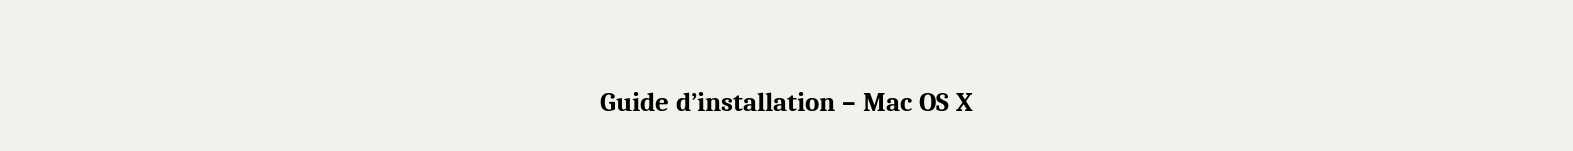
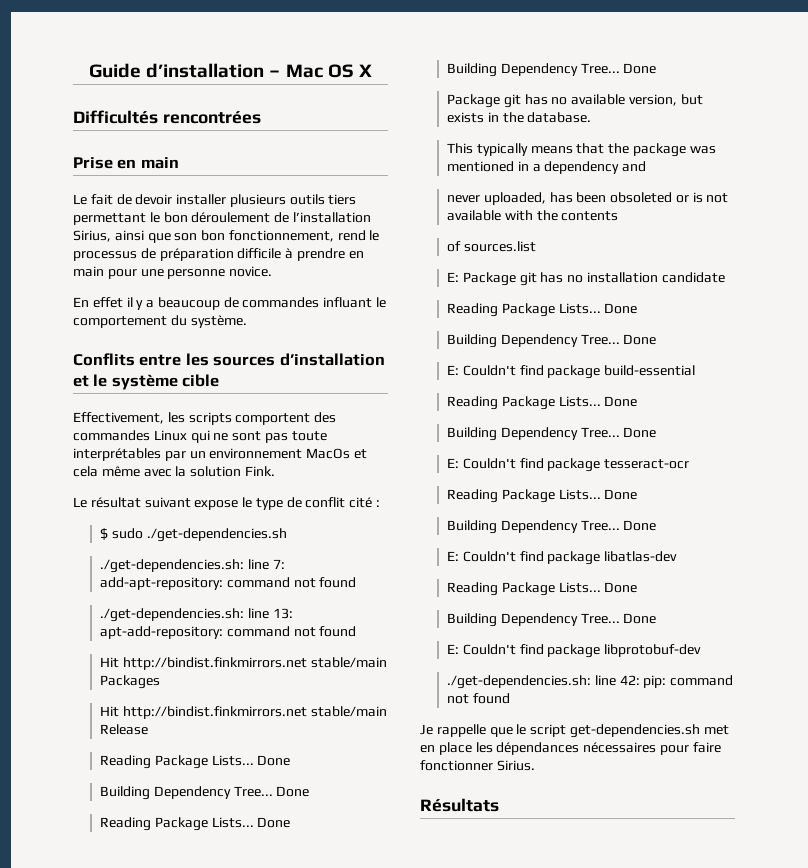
+ Difficultés rencontrées
+ Prise en main
+ Le fait de devoir installer plusieurs outils tiers permettant le bon déroulement de l’installation Sirius, ainsi que son bon fonctionnement, rend le processus de préparation difficile à prendre en main pour une personne novice.
+ En effet il y a beaucoup de commandes influant le comportement du système.
+ Conflits entre les sources d’installation et le système cible
+ Effectivement, les scripts comportent des commandes Linux qui ne sont pas toute interprétables par un environnement MacOs et cela même avec la solution Fink.
+ Le résultat suivant expose le type de conflit cité :
+ $ sudo ./get-dependencies.sh
+ ./get-dependencies.sh: line 7: add-apt-repository: command not found
+ ./get-dependencies.sh: line 13: apt-add-repository: command not found
+ Hit http://bindist.finkmirrors.net stable/main Packages
+ Hit http://bindist.finkmirrors.net stable/main Release
+ Reading Package Lists... Done
+ Building Dependency Tree... Done
+ Reading Package Lists... Done
+ Building Dependency Tree... Done
+ Package git has no available version, but exists in the database.
+ This typically means that the package was mentioned in a dependency and
+ never uploaded, has been obsoleted or is not available with the contents
+ of sources.list
+ E: Package git has no installation candidate
+ Reading Package Lists... Done
+ Building Dependency Tree... Done
+ E: Couldn't find package build-essential
+ Reading Package Lists... Done
+ Building Dependency Tree... Done
+ E: Couldn't find package tesseract-ocr
+ Reading Package Lists... Done
+ Building Dependency Tree... Done
+ E: Couldn't find package libatlas-dev
+ Reading Package Lists... Done
+ Building Dependency Tree... Done
+ E: Couldn't find package libprotobuf-dev
+ ./get-dependencies.sh: line 42: pip: command not found
+ Je rappelle que le script get-dependencies.sh met en place les dépendances nécessaires pour faire fonctionner Sirius.
+ Résultats

